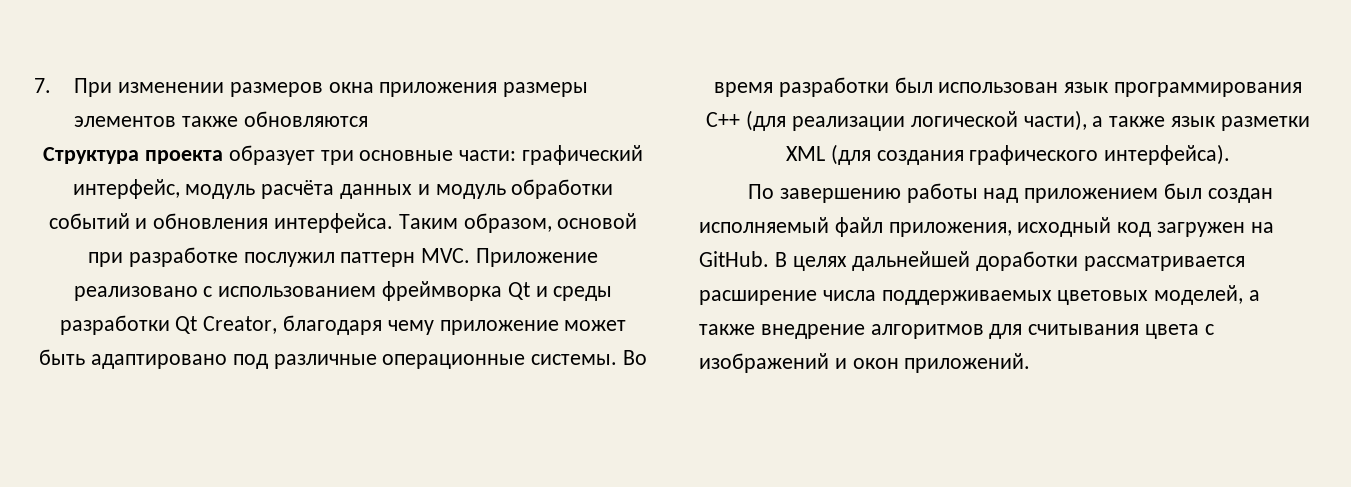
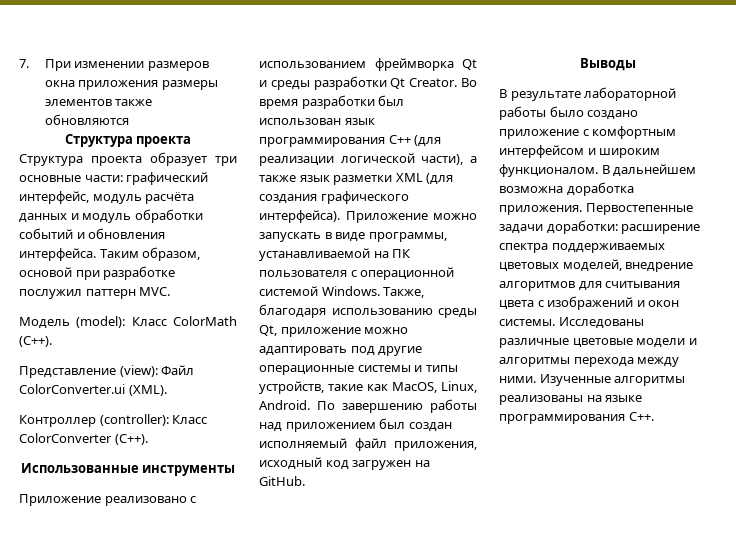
  7. При изменении размеров окна приложения размеры элементов также обновляются
+ Структура проекта
- Таким образом, основой при разработке послужил паттерн MVC. Приложение реализовано с использованием фреймворка Qt и среды разработки Qt Creator, благодаря чему приложение может быть адаптировано под различные операционные системы.
+ Таким образом, основой при разработке послужил паттерн MVC.
+ Модель (model): Класс ColorMath (C++).
+ Представление (view): Файл ColorConverter.ui (XML).
+ Контроллер (controller): Класс ColorConverter (C++).
+ Использованные инструменты
+ Приложение реализовано с использованием фреймворка Qt и среды разработки Qt Creator.
- Во время разработки был использован язык программирования C++ (для реализации логической части), а также язык разметки XML (для создания графического интерфейса).
- По завершению работы над приложением был создан исполняемый файл приложения, исходный код загружен на GitHub. В целях дальнейшей доработки рассматривается расширение числа поддерживаемых цветовых моделей, а также внедрение алгоритмов для считывания цвета с изображений и окон приложений.
+ Во время разработки был использован язык программирования C++ (для реализации логической части), а также язык разметки XML (для создания графического интерфейса). Приложение можно запускать в виде программы, устанавливаемой на ПК пользователя с операционной системой Windows. Также, благодаря использованию среды Qt, приложение можно адаптировать под другие операционные системы и типы устройств, такие как MacOS, Linux, Android. По завершению работы над приложением был создан исполняемый файл приложения, исходный код загружен на GitHub.
+ Выводы
+ В результате лабораторной работы было создано приложение с комфортным интерфейсом и широким функционалом. В дальнейшем возможна доработка приложения. Первостепенные задачи доработки: расширение спектра поддерживаемых цветовых моделей, внедрение алгоритмов для считывания цвета с изображений и окон системы. Исследованы различные цветовые модели и алгоритмы перехода между ними. Изученные алгоритмы реализованы на языке программирования C++.

